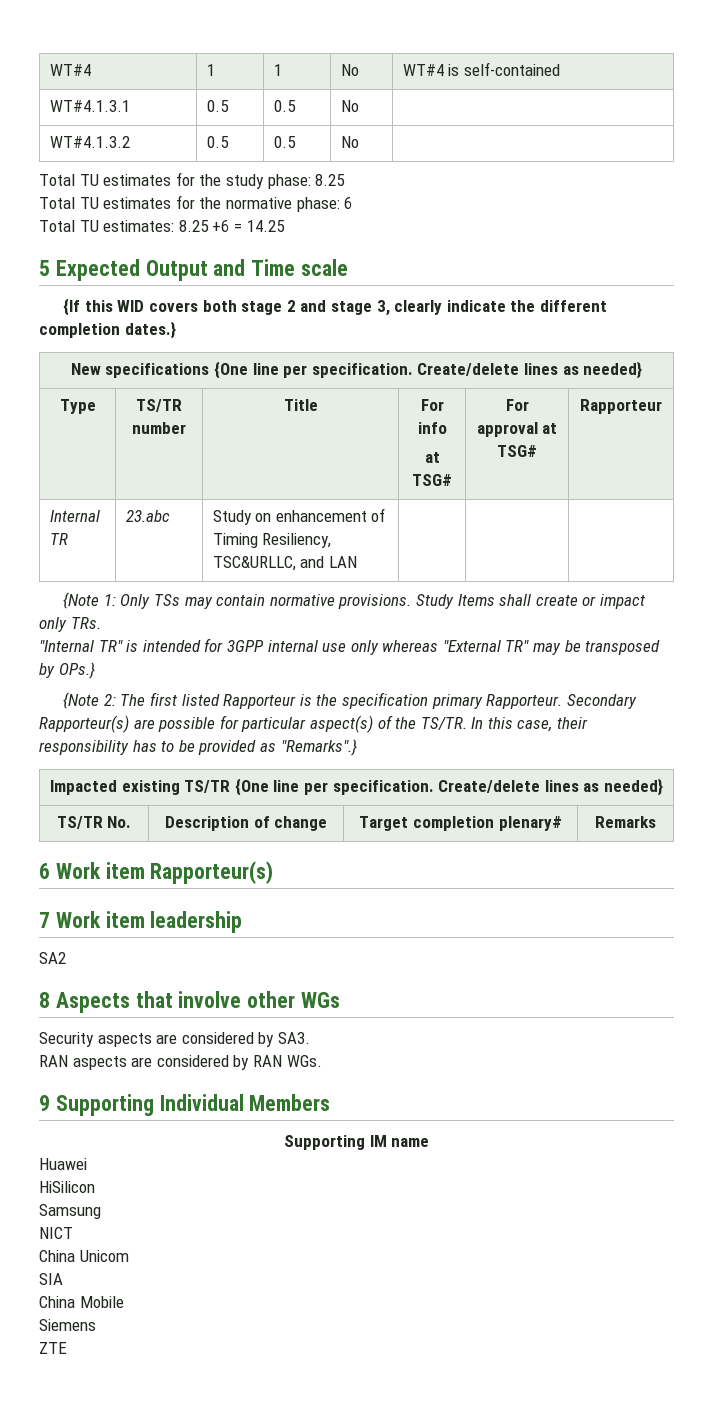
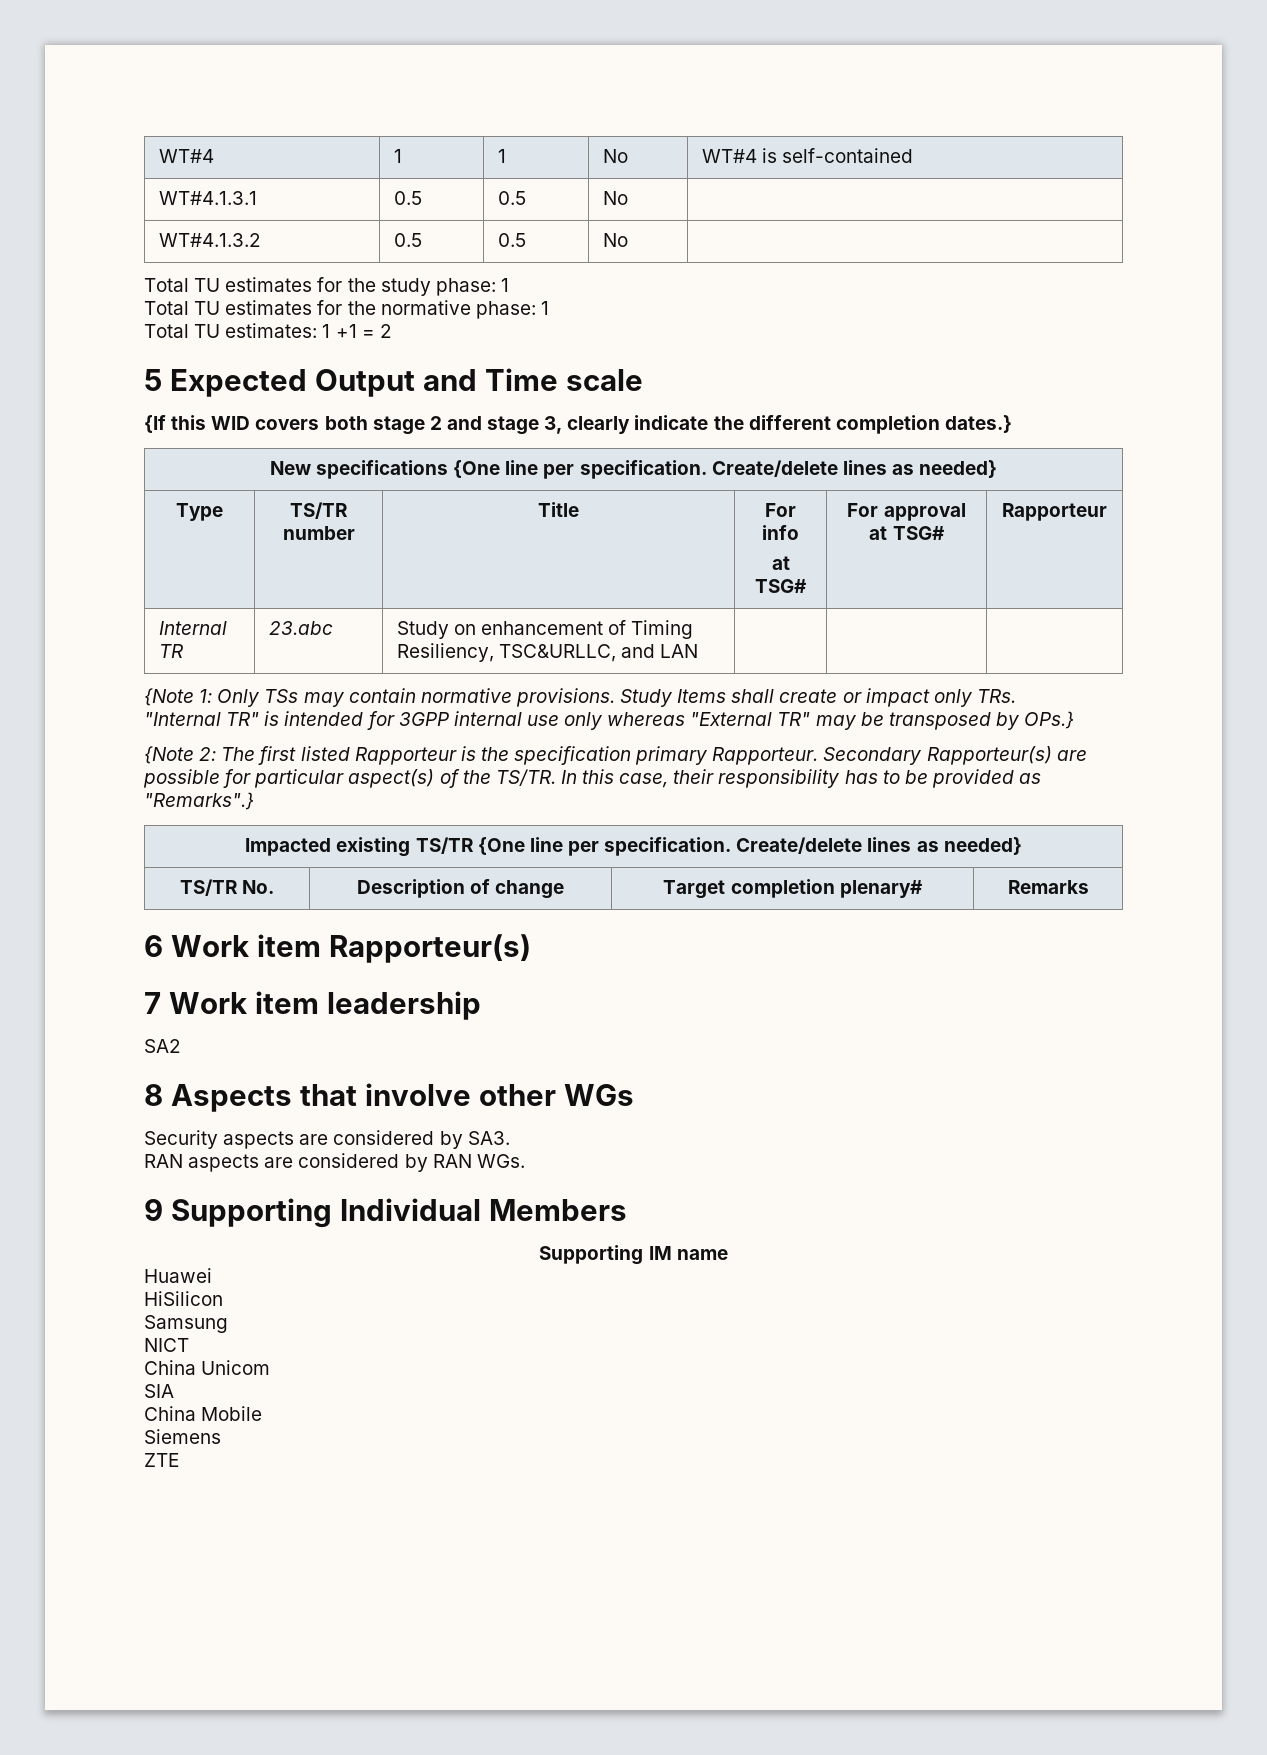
- Total TU estimates for the study phase: 8.25
+ Total TU estimates for the study phase: 1
- Total TU estimates for the normative phase: 6
+ Total TU estimates for the normative phase: 1
- Total TU estimates: 8.25 +6 = 14.25
+ Total TU estimates: 1 +1 = 2

